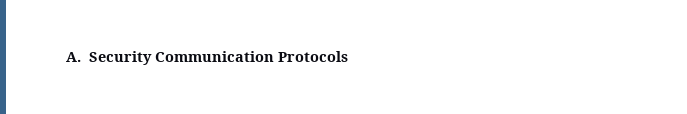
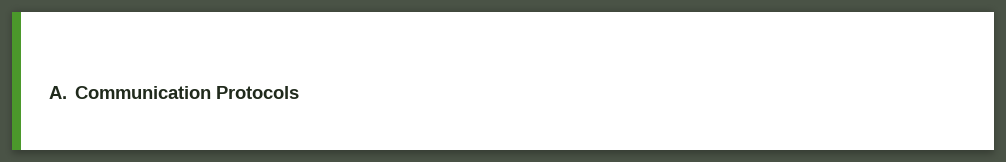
- A. Security Communication Protocols
+ A. Communication Protocols

